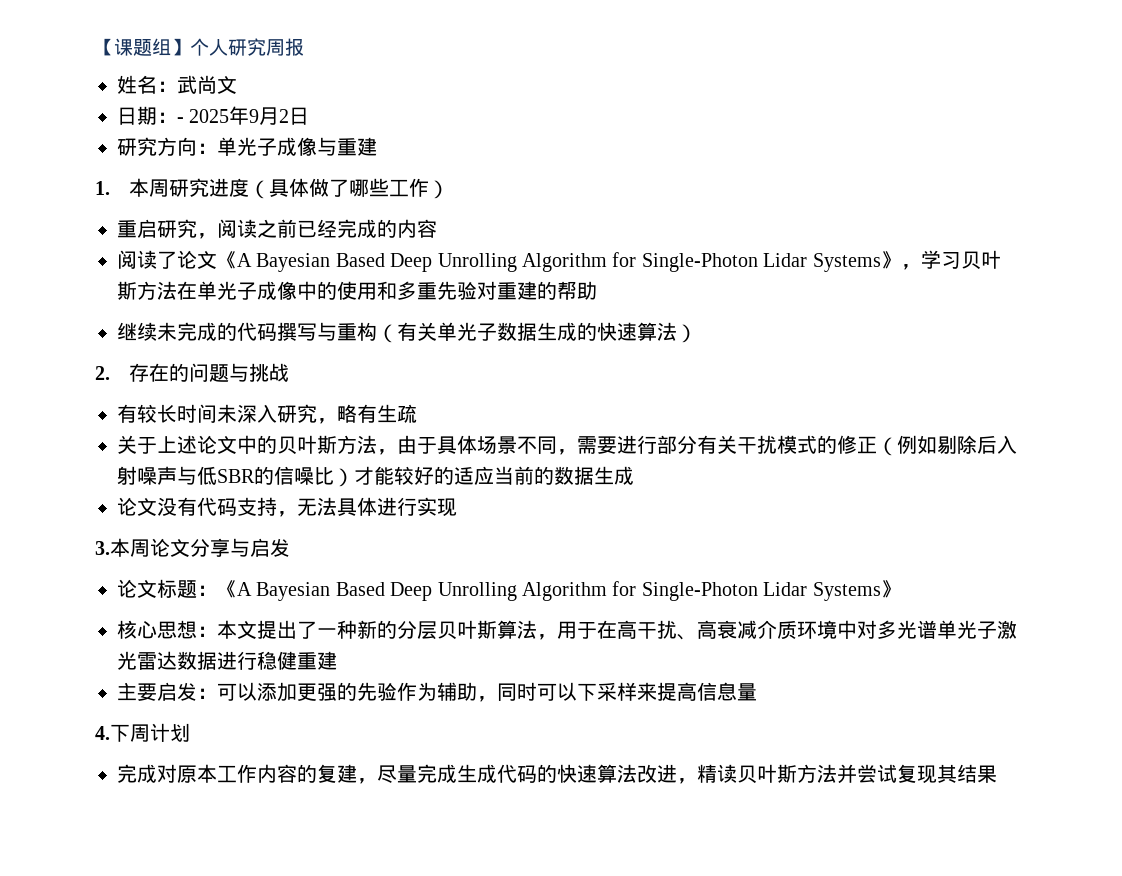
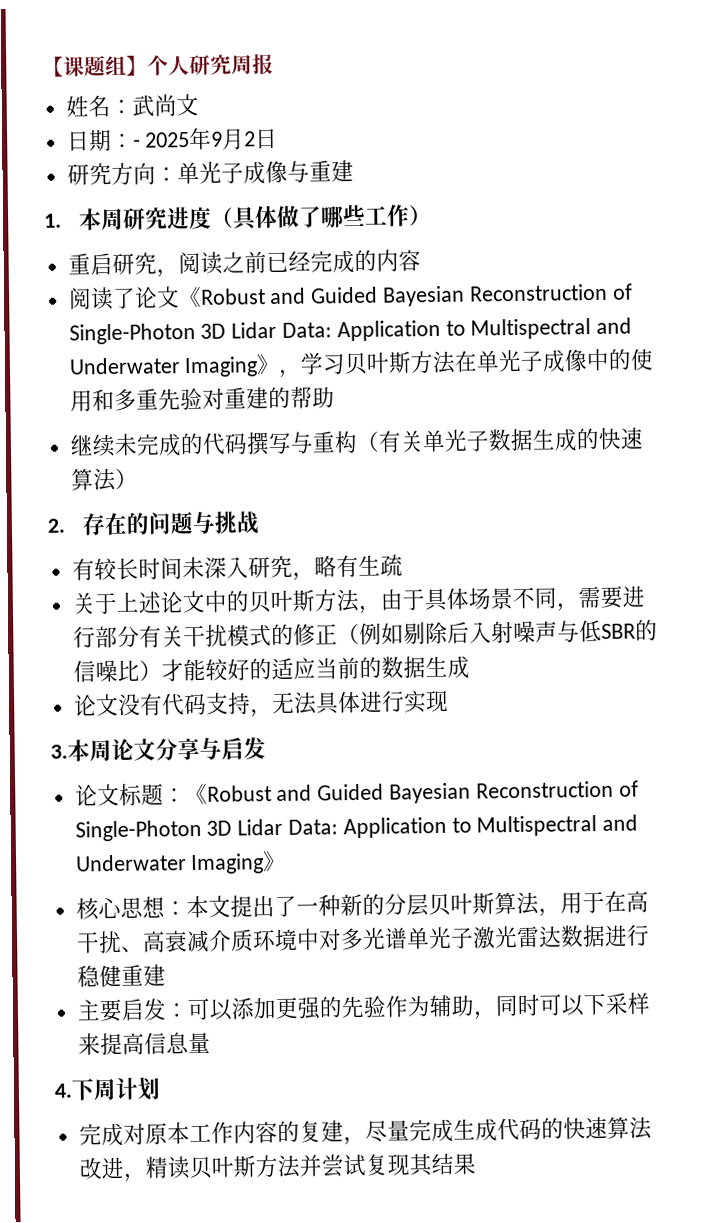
- 阅读了论文《A Bayesian Based Deep Unrolling Algorithm for Single-Photon Lidar Systems》，学习贝叶斯方法在单光子成像中的使用和多重先验对重建的帮助
+ 阅读了论文《Robust and Guided Bayesian Reconstruction of Single-Photon 3D Lidar Data: Application to Multispectral and Underwater Imaging》，学习贝叶斯方法在单光子成像中的使用和多重先验对重建的帮助
- 论文标题：《A Bayesian Based Deep Unrolling Algorithm for Single-Photon Lidar Systems》
+ 论文标题：《Robust and Guided Bayesian Reconstruction of Single-Photon 3D Lidar Data: Application to Multispectral and Underwater Imaging》

